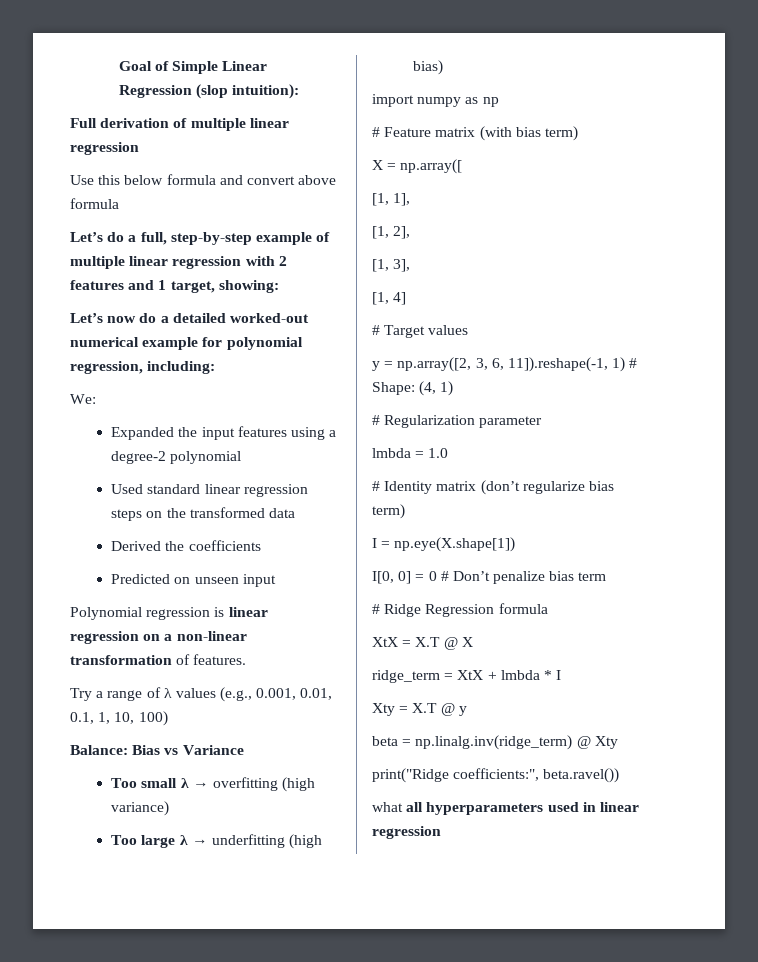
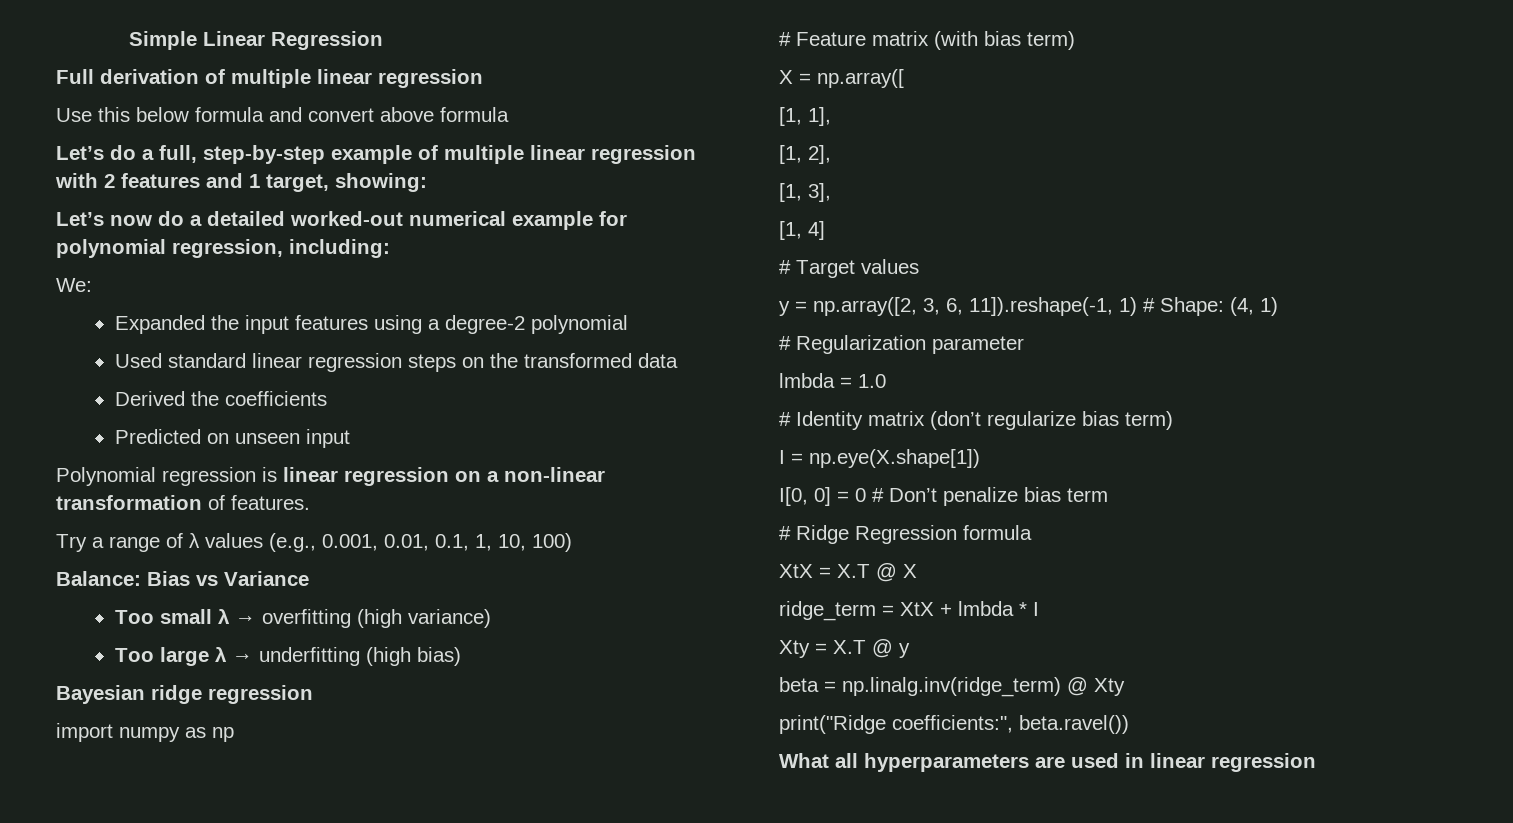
- Goal of Simple Linear Regression (slop intuition):
+ Simple Linear Regression
+ Bayesian ridge regression
- what all hyperparameters used in linear regression
+ What all hyperparameters are used in linear regression

